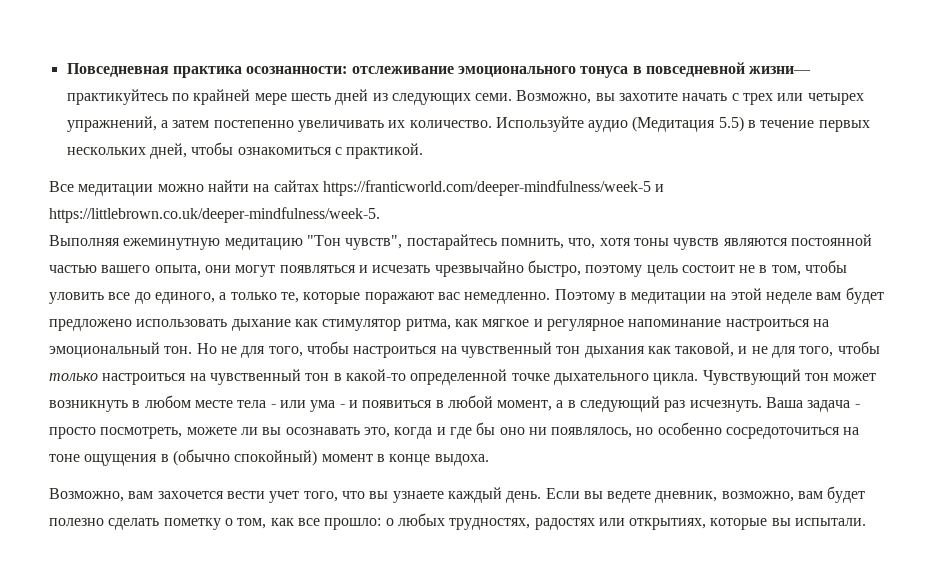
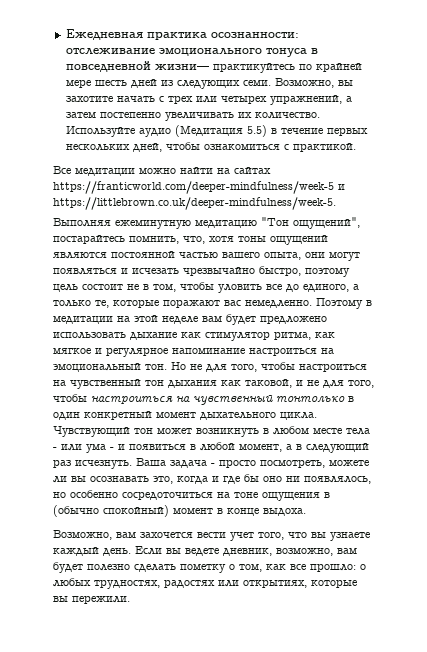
- Повседневная практика осознанности: отслеживание эмоционального тонуса в повседневной жизни— практикуйтесь по крайней мере шесть дней из следующих семи.
+ Ежедневная практика осознанности: отслеживание эмоционального тонуса в повседневной жизни— практикуйтесь по крайней мере шесть дней из следующих семи.
- Выполняя ежеминутную медитацию "Тон чувств", постарайтесь помнить, что, хотя тоны чувств являются постоянной частью вашего опыта, они могут появляться и исчезать чрезвычайно быстро, поэтому цель состоит не в том, чтобы уловить все до единого, а только те, которые поражают вас немедленно.
+ Выполняя ежеминутную медитацию "Тон ощущений", постарайтесь помнить, что, хотя тоны ощущений являются постоянной частью вашего опыта, они могут появляться и исчезать чрезвычайно быстро, поэтому цель состоит не в том, чтобы уловить все до единого, а только те, которые поражают вас немедленно.
- Но не для того, чтобы настроиться на чувственный тон дыхания как таковой, и не для того, чтобы только настроиться на чувственный тон в какой-то определенной точке дыхательного цикла.
+ Но не для того, чтобы настроиться на чувственный тон дыхания как таковой, и не для того, чтобы настроиться на чувственный тонтолько в один конкретный момент дыхательного цикла.
- Если вы ведете дневник, возможно, вам будет полезно сделать пометку о том, как все прошло: о любых трудностях, радостях или открытиях, которые вы испытали.
+ Если вы ведете дневник, возможно, вам будет полезно сделать пометку о том, как все прошло: о любых трудностях, радостях или открытиях, которые вы пережили.

